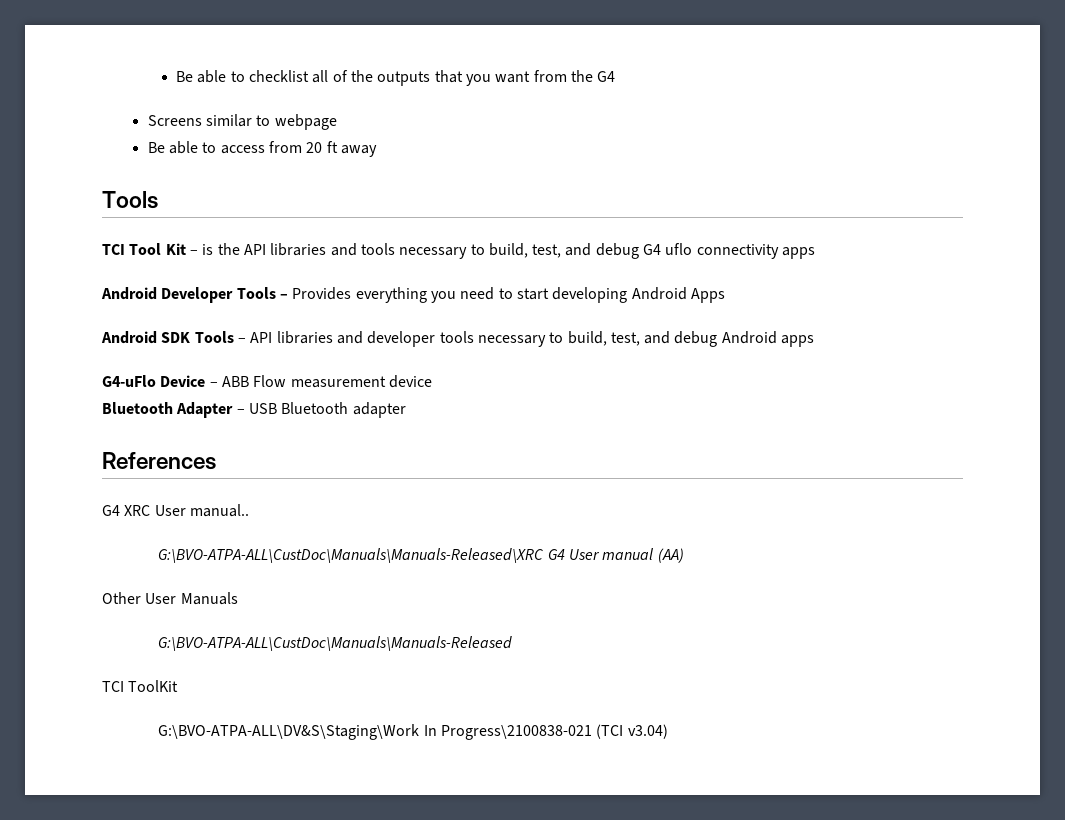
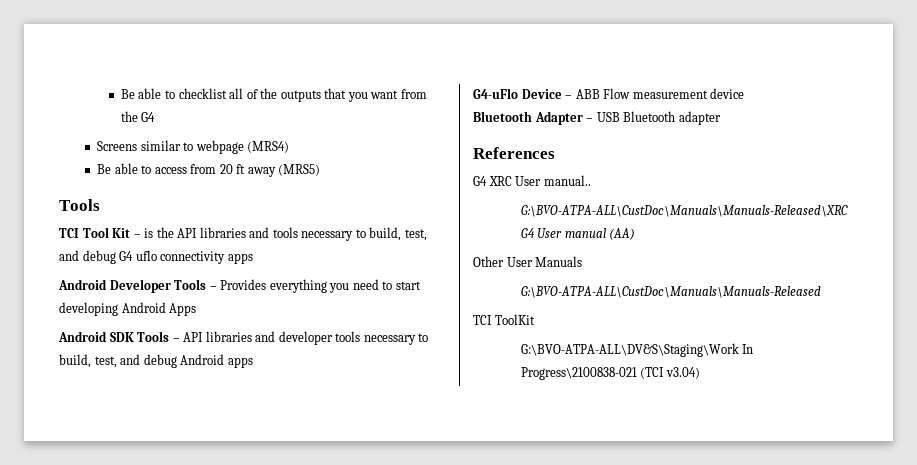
- Screens similar to webpage
+ Screens similar to webpage (MRS4)
- Be able to access from 20 ft away
+ Be able to access from 20 ft away (MRS5)

